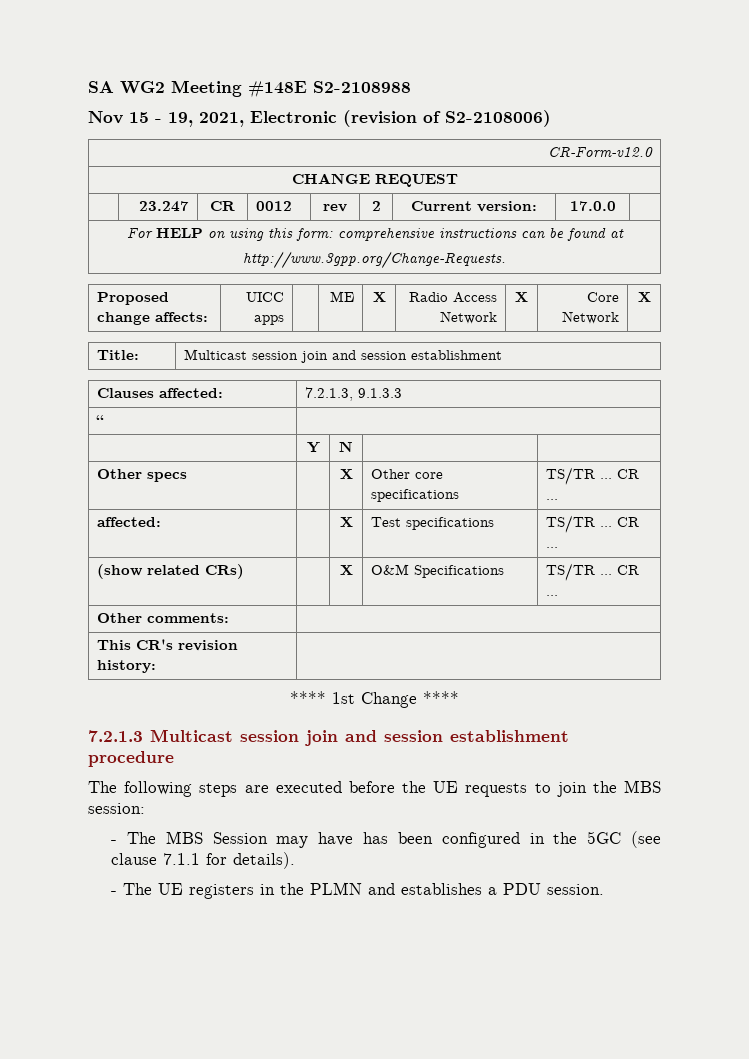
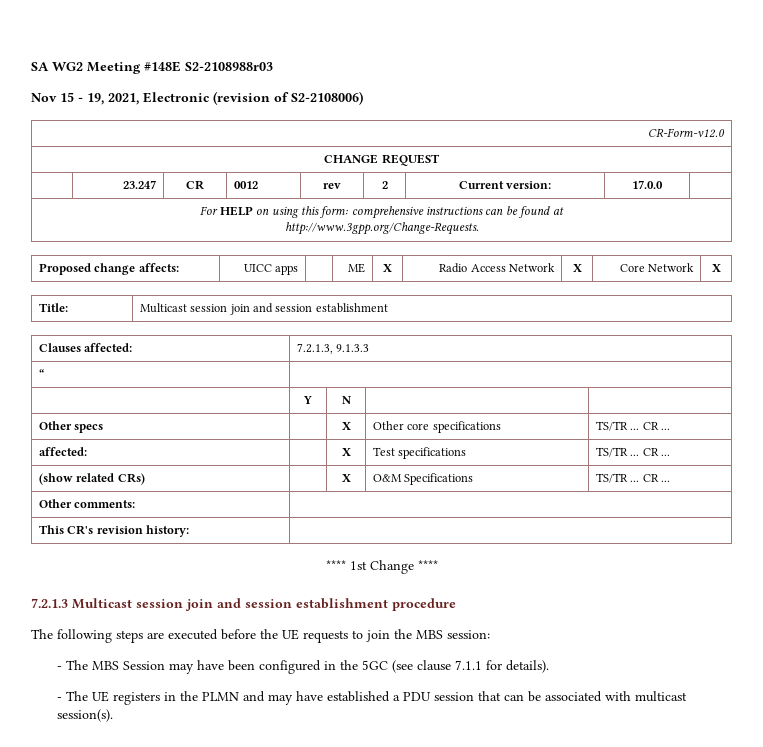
- SA WG2 Meeting #148E S2-2108988
+ SA WG2 Meeting #148E S2-2108988r03
- - The MBS Session may have has been configured in the 5GC (see clause 7.1.1 for details).
+ - The MBS Session may have been configured in the 5GC (see clause 7.1.1 for details).
- - The UE registers in the PLMN and establishes a PDU session.
+ - The UE registers in the PLMN and may have established a PDU session that can be associated with multicast session(s).

